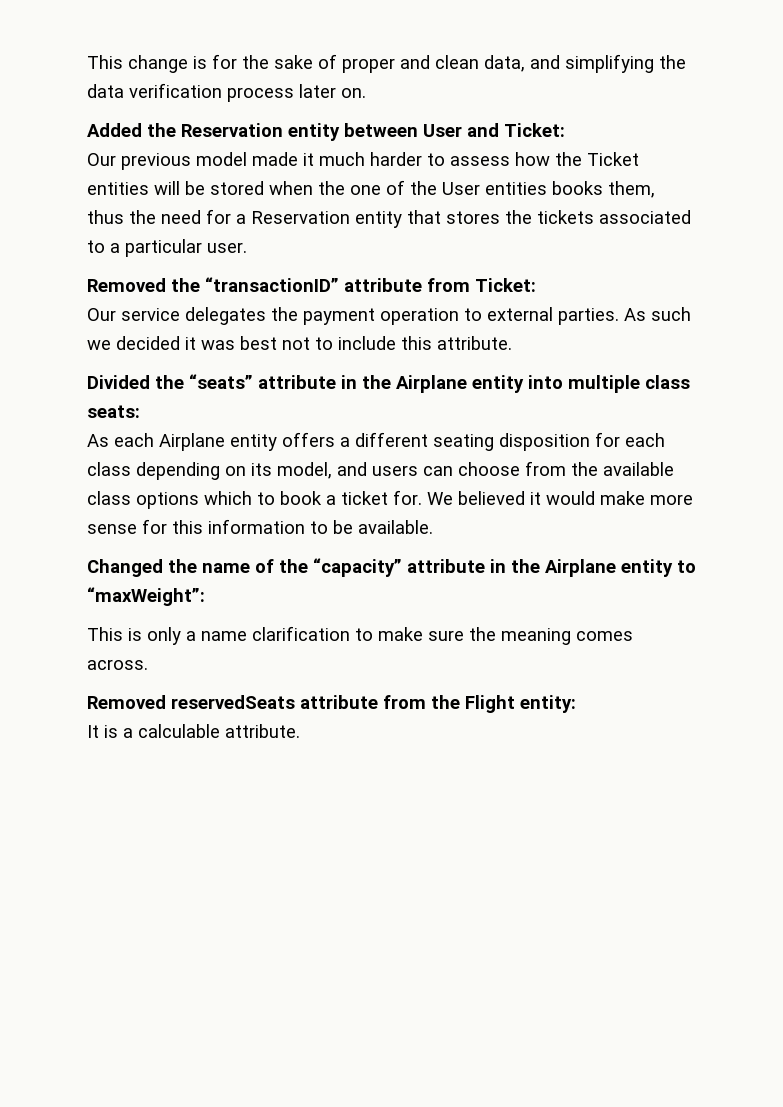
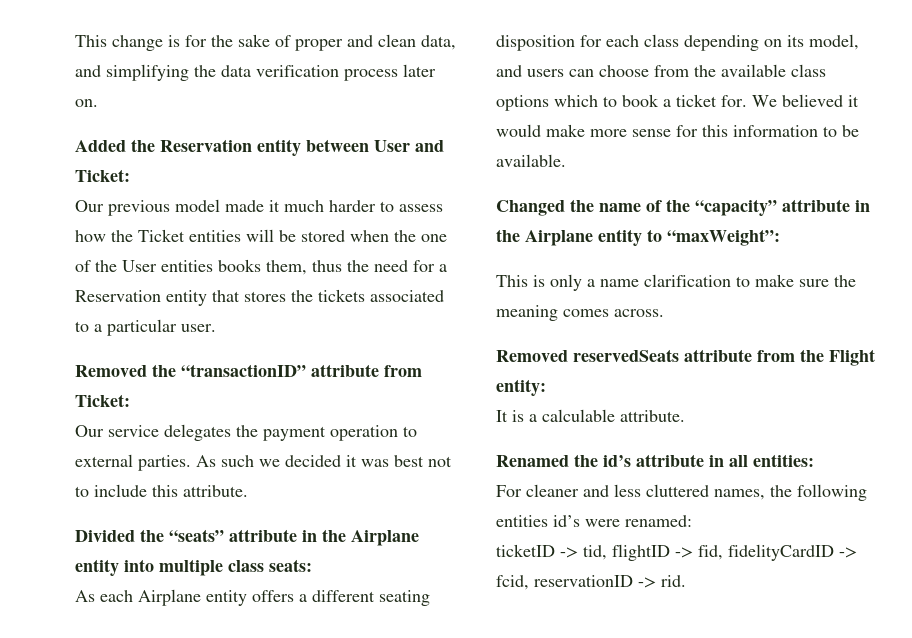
+ Renamed the id’s attribute in all entities:
+ For cleaner and less cluttered names, the following entities id’s were renamed:
+ ticketID -> tid, flightID -> fid, fidelityCardID -> fcid, reservationID -> rid.

